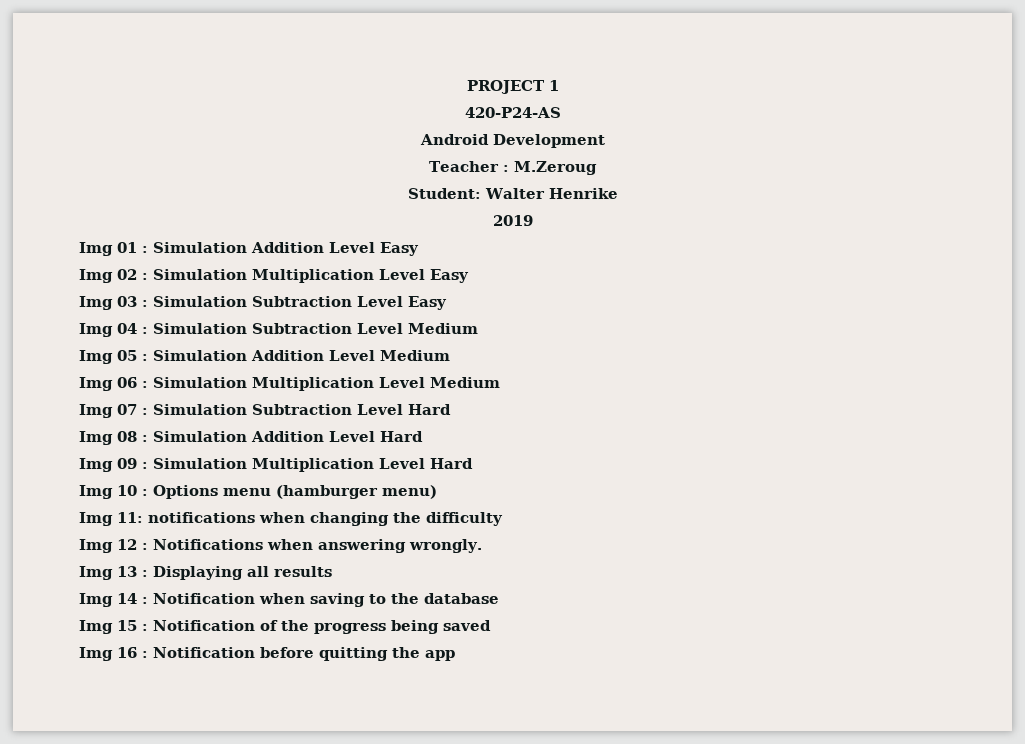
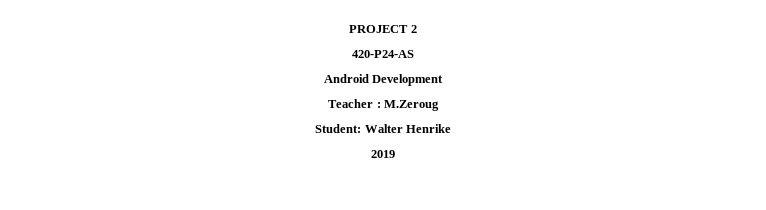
- PROJECT 1
+ PROJECT 2
- Img 01 : Simulation Addition Level Easy
- Img 02 : Simulation Multiplication Level Easy
- Img 03 : Simulation Subtraction Level Easy
- Img 04 : Simulation Subtraction Level Medium
- Img 05 : Simulation Addition Level Medium
- Img 06 : Simulation Multiplication Level Medium
- Img 07 : Simulation Subtraction Level Hard
- Img 08 : Simulation Addition Level Hard
- Img 09 : Simulation Multiplication Level Hard
- Img 10 : Options menu (hamburger menu)
- Img 11: notifications when changing the difficulty
- Img 12 : Notifications when answering wrongly.
- Img 13 : Displaying all results
- Img 14 : Notification when saving to the database
- Img 15 : Notification of the progress being saved
- Img 16 : Notification before quitting the app

